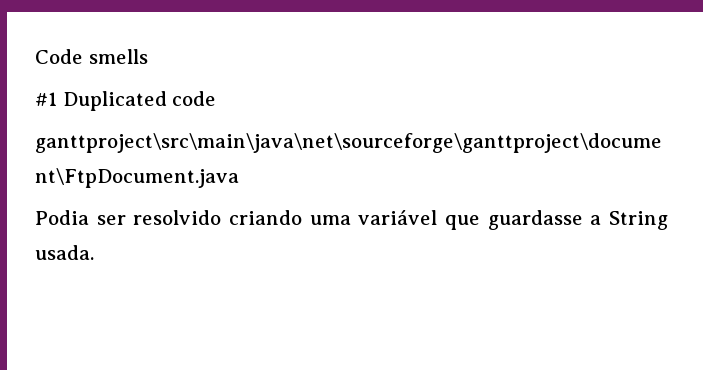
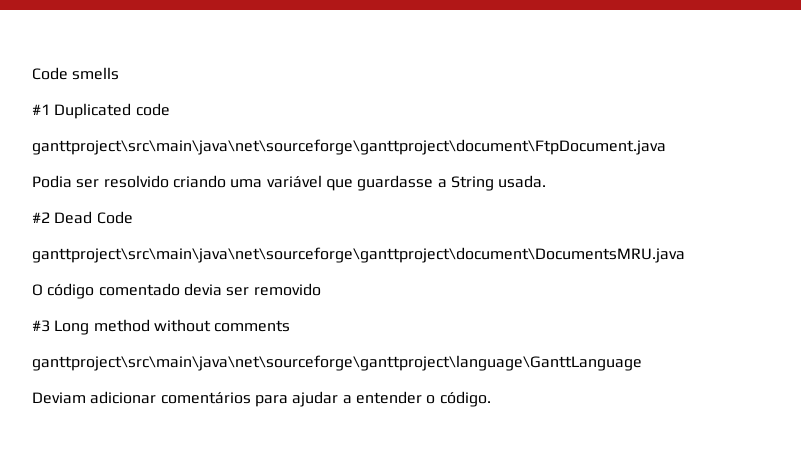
+ #2 Dead Code
+ ganttproject\src\main\java\net\sourceforge\ganttproject\document\DocumentsMRU.java
+ O código comentado devia ser removido
+ #3 Long method without comments
+ ganttproject\src\main\java\net\sourceforge\ganttproject\language\GanttLanguage
+ Deviam adicionar comentários para ajudar a entender o código.

